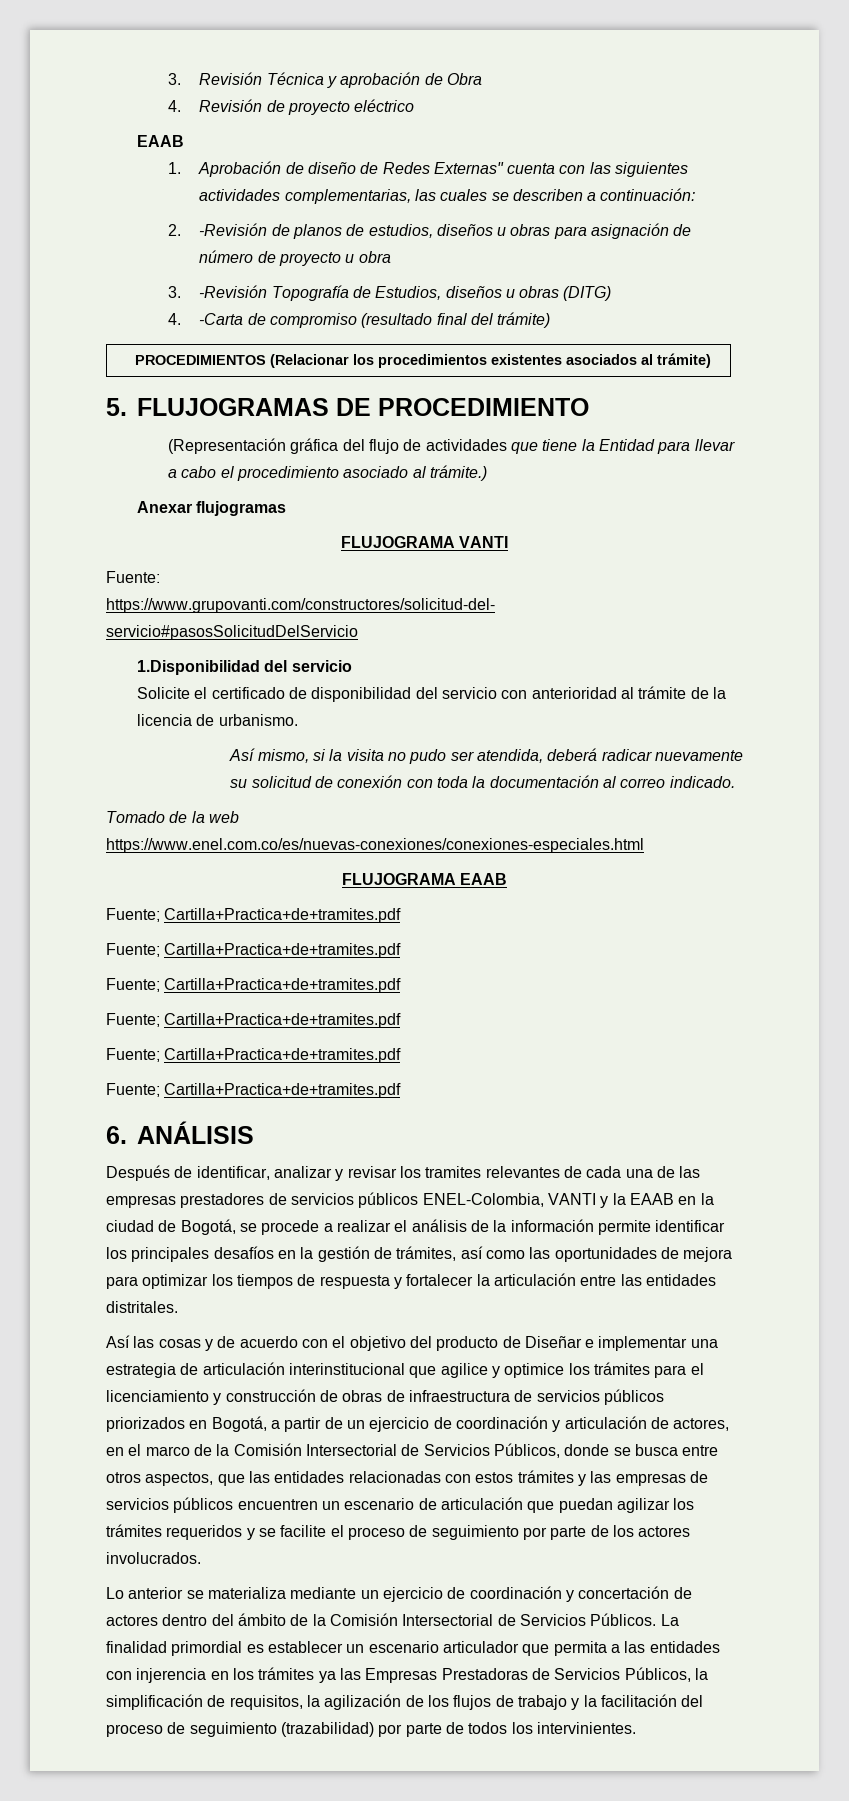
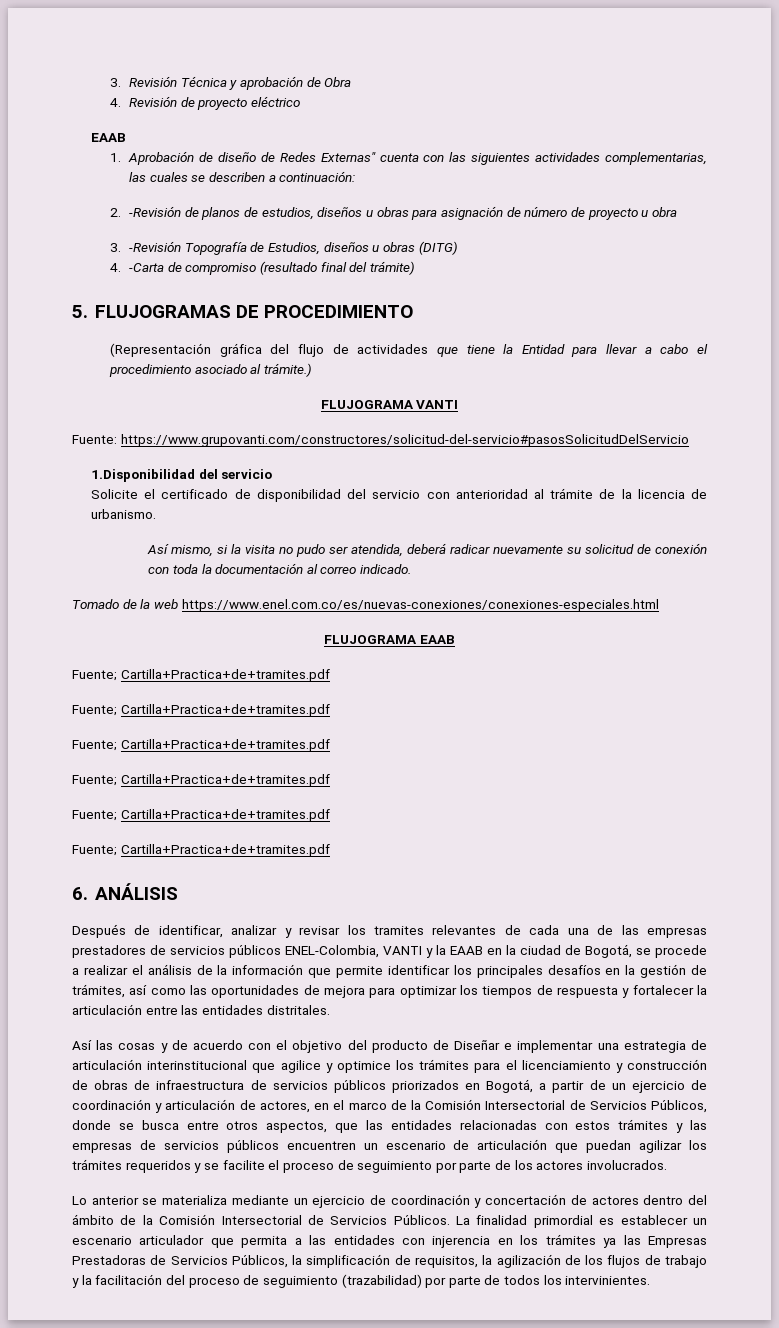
- PROCEDIMIENTOS (Relacionar los procedimientos existentes asociados al trámite)
- Anexar flujogramas
- Después de identificar, analizar y revisar los tramites relevantes de cada una de las empresas prestadores de servicios públicos ENEL-Colombia, VANTI y la EAAB en la ciudad de Bogotá, se procede a realizar el análisis de la información permite identificar los principales desafíos en la gestión de trámites, así como las oportunidades de mejora para optimizar los tiempos de respuesta y fortalecer la articulación entre las entidades distritales.
+ Después de identificar, analizar y revisar los tramites relevantes de cada una de las empresas prestadores de servicios públicos ENEL-Colombia, VANTI y la EAAB en la ciudad de Bogotá, se procede a realizar el análisis de la información que permite identificar los principales desafíos en la gestión de trámites, así como las oportunidades de mejora para optimizar los tiempos de respuesta y fortalecer la articulación entre las entidades distritales.

